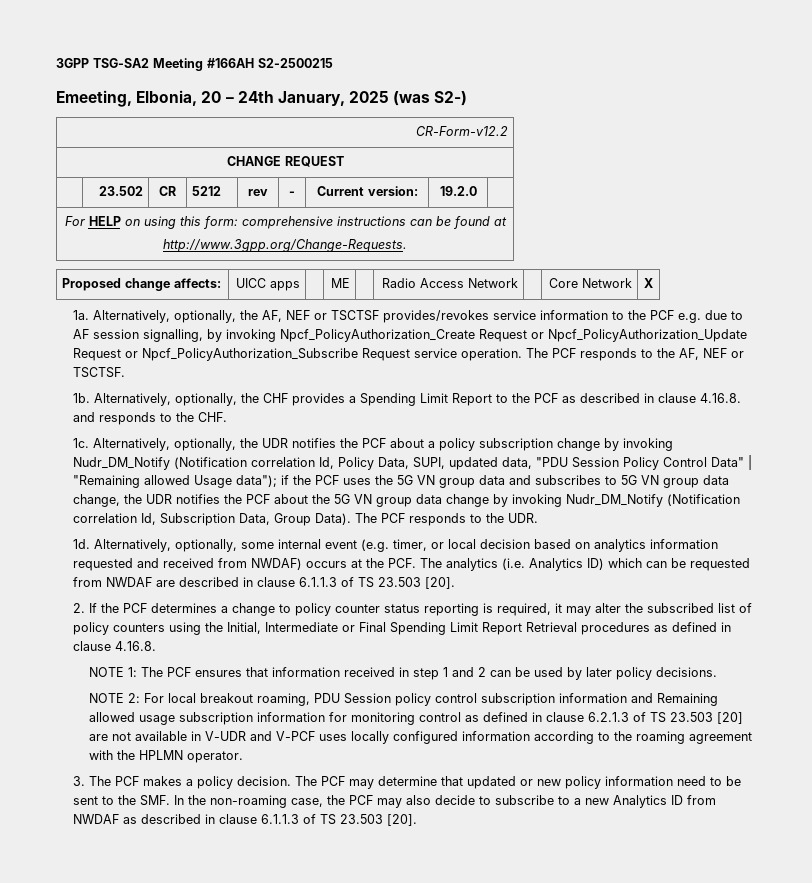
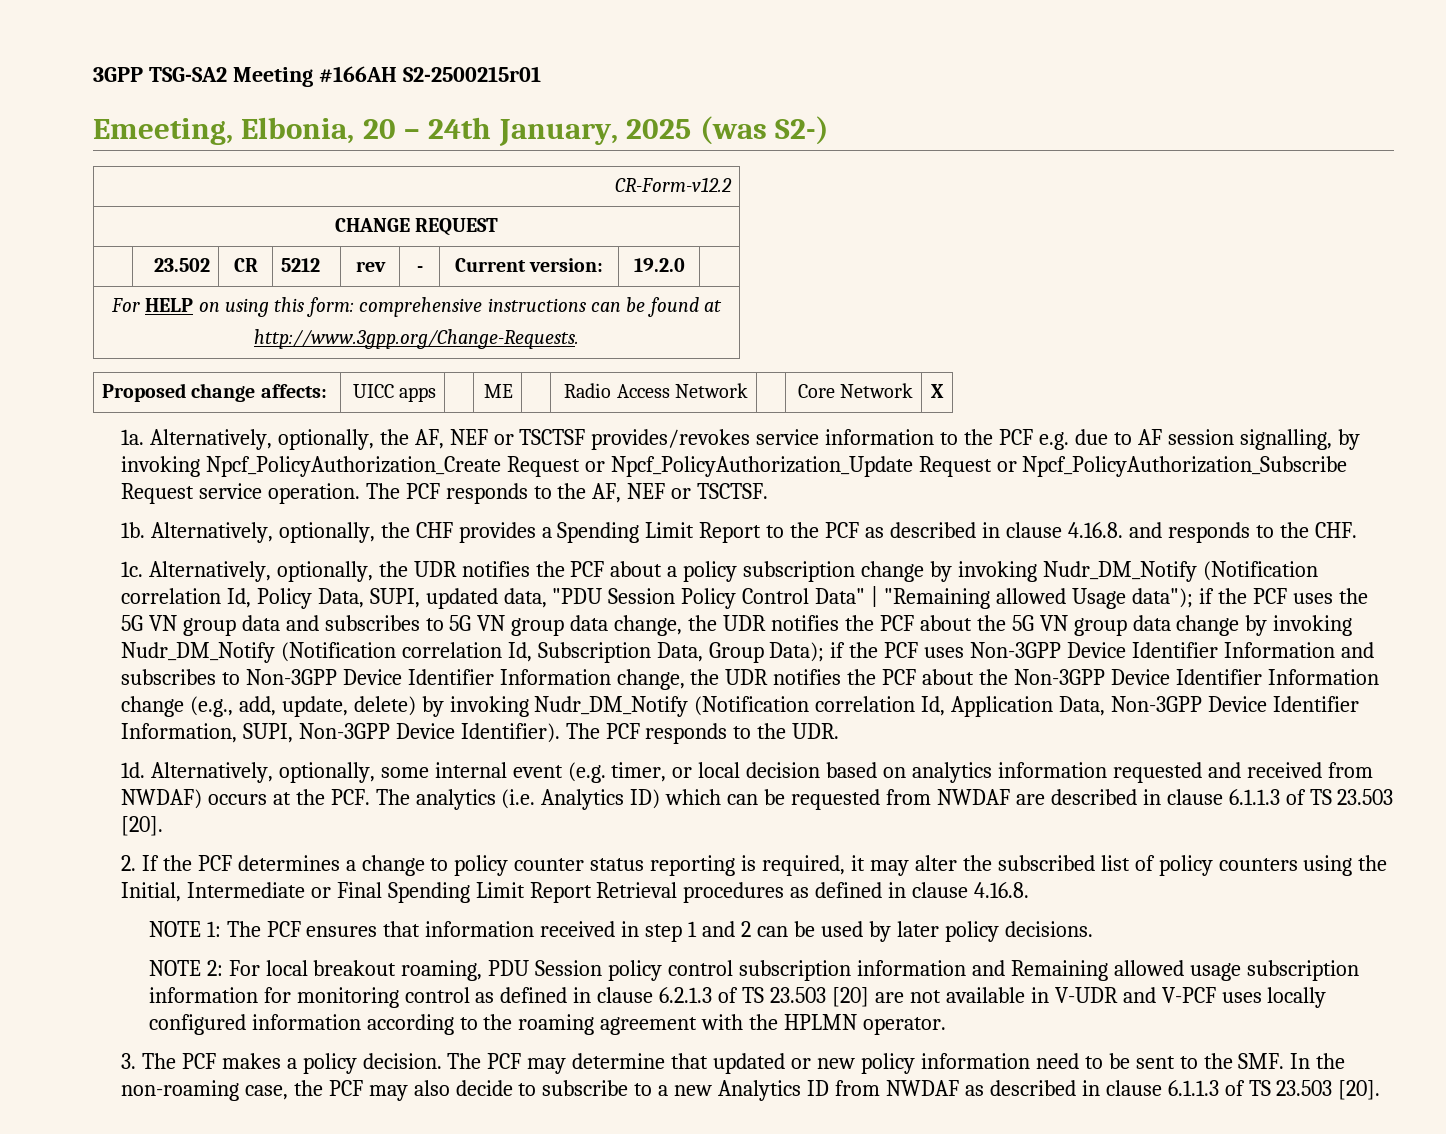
- 3GPP TSG-SA2 Meeting #166AH S2-2500215
+ 3GPP TSG-SA2 Meeting #166AH S2-2500215r01
- if the PCF uses the 5G VN group data and subscribes to 5G VN group data change, the UDR notifies the PCF about the 5G VN group data change by invoking Nudr_DM_Notify (Notification correlation Id, Subscription Data, Group Data).
+ if the PCF uses the 5G VN group data and subscribes to 5G VN group data change, the UDR notifies the PCF about the 5G VN group data change by invoking Nudr_DM_Notify (Notification correlation Id, Subscription Data, Group Data); if the PCF uses Non-3GPP Device Identifier Information and subscribes to Non-3GPP Device Identifier Information change, the UDR notifies the PCF about the Non-3GPP Device Identifier Information change (e.g., add, update, delete) by invoking Nudr_DM_Notify (Notification correlation Id, Application Data, Non-3GPP Device Identifier Information, SUPI, Non-3GPP Device Identifier).

